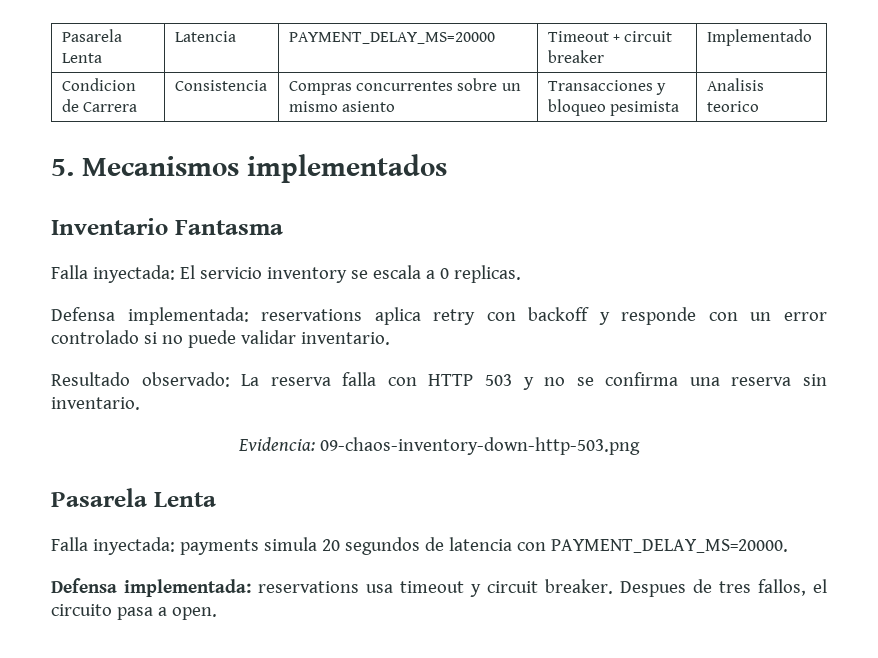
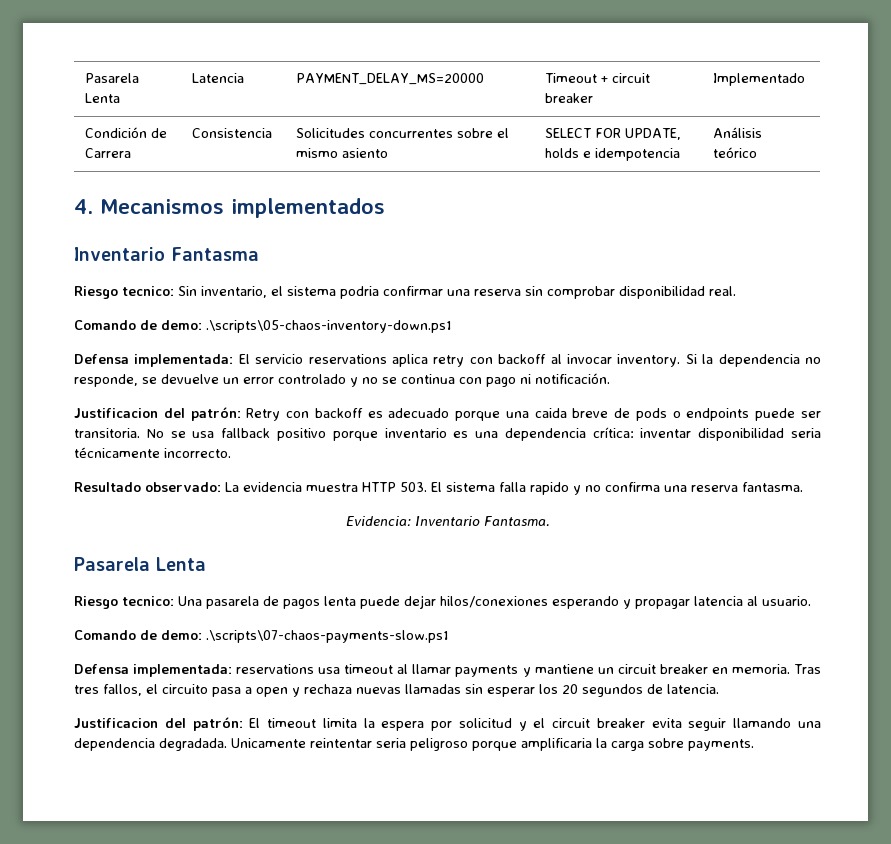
- Condicion de Carrera | Consistencia | Compras concurrentes sobre un mismo asiento | Transacciones y bloqueo pesimista | Analisis teorico
- 5. Mecanismos implementados
+ Condición de Carrera | Consistencia | Solicitudes concurrentes sobre el mismo asiento | SELECT FOR UPDATE, holds e idempotencia | Análisis teórico
+ 4. Mecanismos implementados
  Inventario Fantasma
- Falla inyectada: El servicio inventory se escala a 0 replicas.
- Defensa implementada: reservations aplica retry con backoff y responde con un error controlado si no puede validar inventario.
- Resultado observado: La reserva falla con HTTP 503 y no se confirma una reserva sin inventario.
+ Riesgo tecnico: Sin inventario, el sistema podria confirmar una reserva sin comprobar disponibilidad real.
+ Comando de demo: .\scripts\05-chaos-inventory-down.ps1
+ Defensa implementada: El servicio reservations aplica retry con backoff al invocar inventory. Si la dependencia no responde, se devuelve un error controlado y no se continua con pago ni notificación.
+ Justificacion del patrón: Retry con backoff es adecuado porque una caida breve de pods o endpoints puede ser transitoria. No se usa fallback positivo porque inventario es una dependencia crítica: inventar disponibilidad seria técnicamente incorrecto.
+ Resultado observado: La evidencia muestra HTTP 503. El sistema falla rapido y no confirma una reserva fantasma.
- Evidencia: 09-chaos-inventory-down-http-503.png
+ Evidencia: Inventario Fantasma.
- Falla inyectada: payments simula 20 segundos de latencia con PAYMENT_DELAY_MS=20000.
+ Riesgo tecnico: Una pasarela de pagos lenta puede dejar hilos/conexiones esperando y propagar latencia al usuario.
+ Comando de demo: .\scripts\07-chaos-payments-slow.ps1
- Defensa implementada: reservations usa timeout y circuit breaker. Despues de tres fallos, el circuito pasa a open.
+ Defensa implementada: reservations usa timeout al llamar payments y mantiene un circuit breaker en memoria. Tras tres fallos, el circuito pasa a open y rechaza nuevas llamadas sin esperar los 20 segundos de latencia.
+ Justificacion del patrón: El timeout limita la espera por solicitud y el circuit breaker evita seguir llamando una dependencia degradada. Unicamente reintentar seria peligroso porque amplificaria la carga sobre payments.

